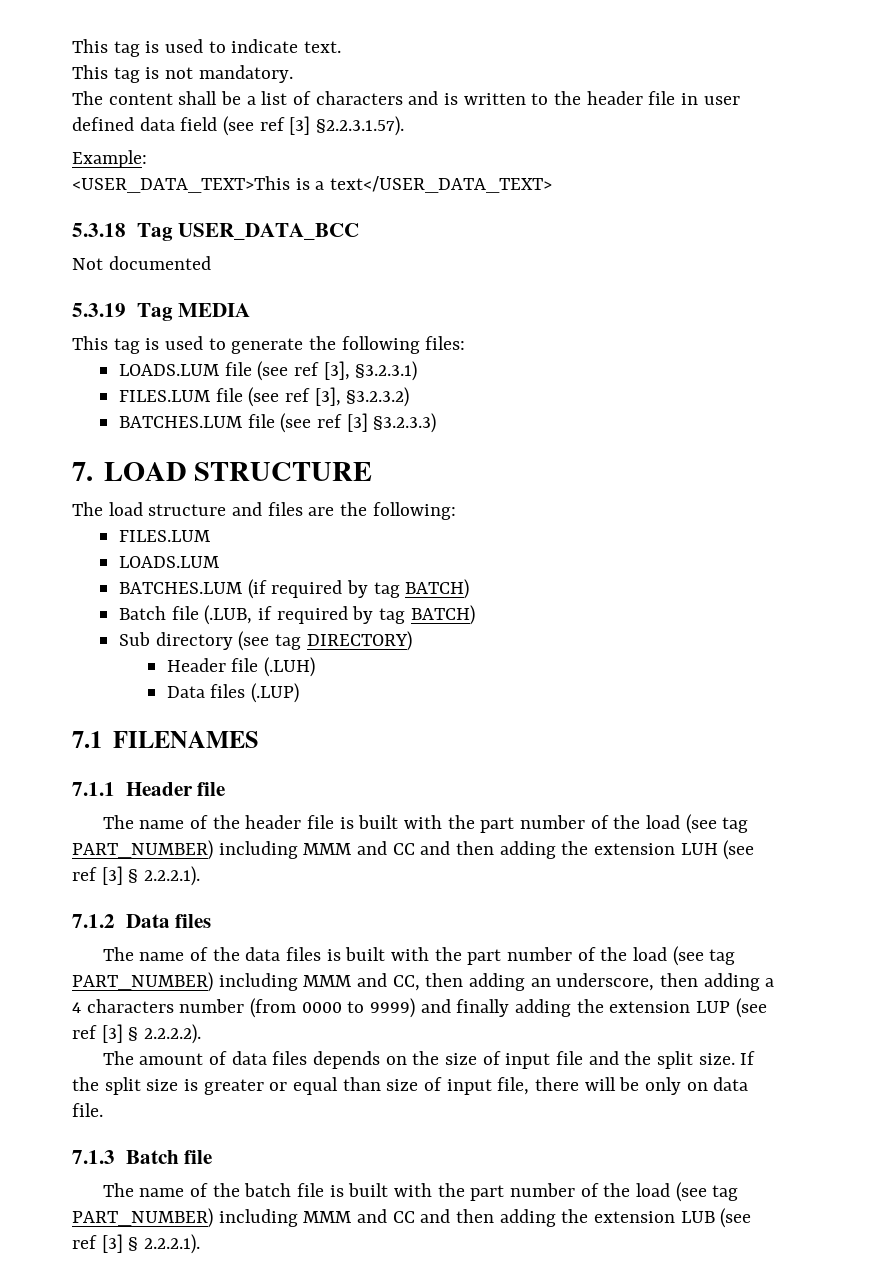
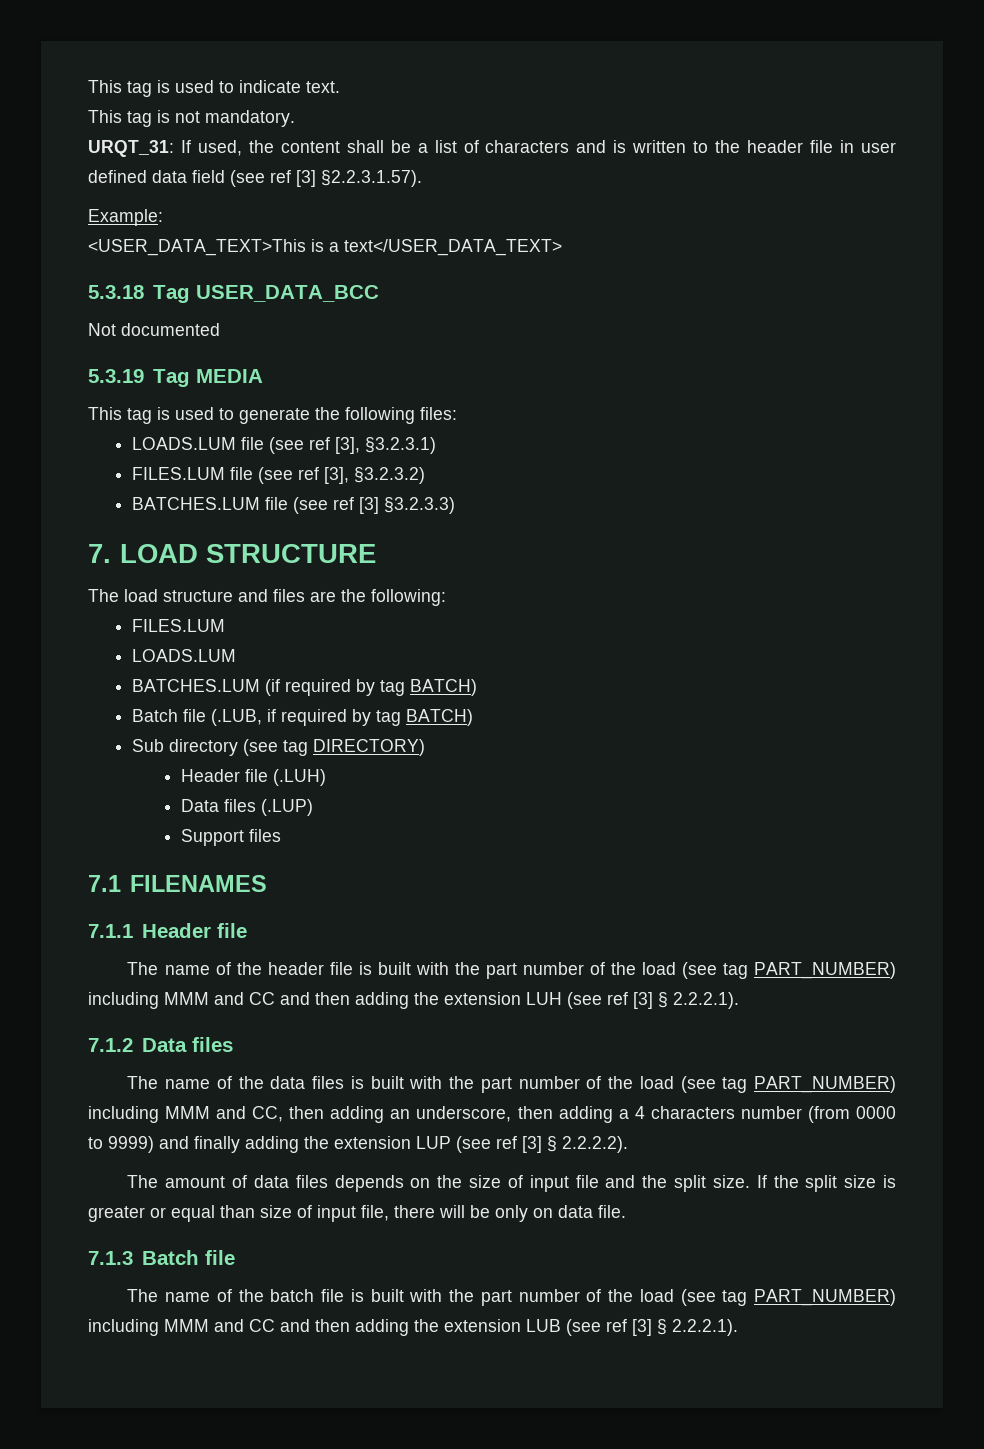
- The content shall be a list of characters and is written to the header file in user defined data field (see ref [3] §2.2.3.1.57).
+ URQT_31: If used, the content shall be a list of characters and is written to the header file in user defined data field (see ref [3] §2.2.3.1.57).
+ Support files

